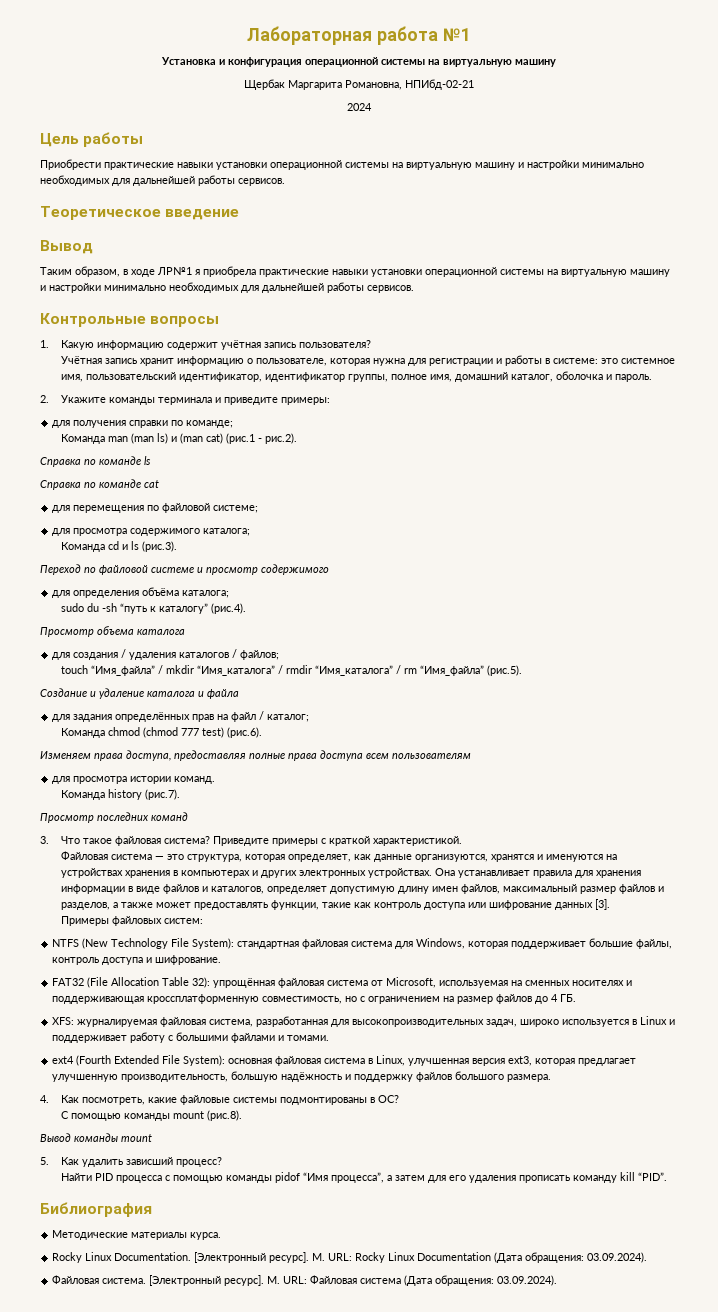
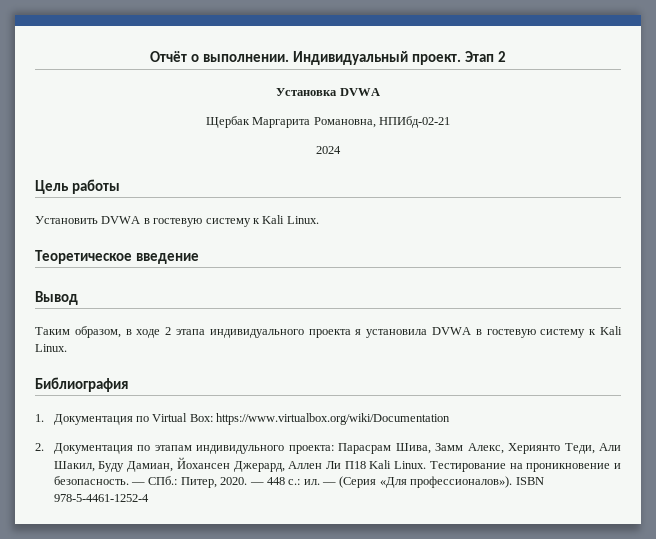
- Лабораторная работа №1
- Установка и конфигурация операционной системы на виртуальную машину
+ Отчёт о выполнении. Индивидуальный проект. Этап 2
+ Установка DVWA
- Приобрести практические навыки установки операционной системы на виртуальную машину и настройки минимально необходимых для дальнейшей работы сервисов.
+ Установить DVWA в гостевую систему к Kali Linux.
- Таким образом, в ходе ЛР№1 я приобрела практические навыки установки операционной системы на виртуальную машину и настройки минимально необходимых для дальнейшей работы сервисов.
- Контрольные вопросы
- 1. Какую информацию содержит учётная запись пользователя?
- Учётная запись хранит информацию о пользователе, которая нужна для регистрации и работы в системе: это системное имя, пользовательский идентификатор, идентификатор группы, полное имя, домашний каталог, оболочка и пароль.
- 2. Укажите команды терминала и приведите примеры:
- для получения справки по команде;
- Команда man (man ls) и (man cat) (рис.1 - рис.2).
- Справка по команде ls
- Справка по команде cat
- для перемещения по файловой системе;
- для просмотра содержимого каталога;
- Команда cd и ls (рис.3).
- Переход по файловой системе и просмотр содержимого
- для определения объёма каталога;
- sudo du -sh “путь к каталогу” (рис.4).
- Просмотр объема каталога
- для создания / удаления каталогов / файлов;
- touch “Имя_файла” / mkdir “Имя_каталога” / rmdir “Имя_каталога” / rm “Имя_файла” (рис.5).
- Создание и удаление каталога и файла
- для задания определённых прав на файл / каталог;
- Команда chmod (chmod 777 test) (рис.6).
- Изменяем права доступа, предоставляя полные права доступа всем пользователям
- для просмотра истории команд.
- Команда history (рис.7).
- Просмотр последних команд
- 3. Что такое файловая система? Приведите примеры с краткой характеристикой.
- Файловая система — это структура, которая определяет, как данные организуются, хранятся и именуются на устройствах хранения в компьютерах и других электронных устройствах. Она устанавливает правила для хранения информации в виде файлов и каталогов, определяет допустимую длину имен файлов, максимальный размер файлов и разделов, а также может предоставлять функции, такие как контроль доступа или шифрование данных [3].
- Примеры файловых систем:
- NTFS (New Technology File System): стандартная файловая система для Windows, которая поддерживает большие файлы, контроль доступа и шифрование.
- FAT32 (File Allocation Table 32): упрощённая файловая система от Microsoft, используемая на сменных носителях и поддерживающая кроссплатформенную совместимость, но с ограничением на размер файлов до 4 ГБ.
- XFS: журналируемая файловая система, разработанная для высокопроизводительных задач, широко используется в Linux и поддерживает работу с большими файлами и томами.
- ext4 (Fourth Extended File System): основная файловая система в Linux, улучшенная версия ext3, которая предлагает улучшенную производительность, большую надёжность и поддержку файлов большого размера.
- 4. Как посмотреть, какие файловые системы подмонтированы в ОС?
- С помощью команды mount (рис.8).
- Вывод команды mount
- 5. Как удалить зависший процесс?
- Найти PID процесса с помощью команды pidof “Имя процесса”, а затем для его удаления прописать команду kill “PID”.
+ Таким образом, в ходе 2 этапа индивидуального проекта я установила DVWA в гостевую систему к Kali Linux.
  Библиография
- Методические материалы курса.
- Rocky Linux Documentation. [Электронный ресурс]. М. URL: Rocky Linux Documentation (Дата обращения: 03.09.2024).
- Файловая система. [Электронный ресурс]. М. URL: Файловая система (Дата обращения: 03.09.2024).
+ 1. Документация по Virtual Box: https://www.virtualbox.org/wiki/Documentation
+ 2. Документация по этапам индивидульного проекта: Парасрам Шива, Замм Алекс, Хериянто Теди, Али Шакил, Буду Дамиан, Йохансен Джерард, Аллен Ли П18 Kali Linux. Тестирование на проникновение и безопасность. — СПб.: Питер, 2020. — 448 с.: ил. — (Серия «Для профессионалов»). ISBN 978-5-4461-1252-4

